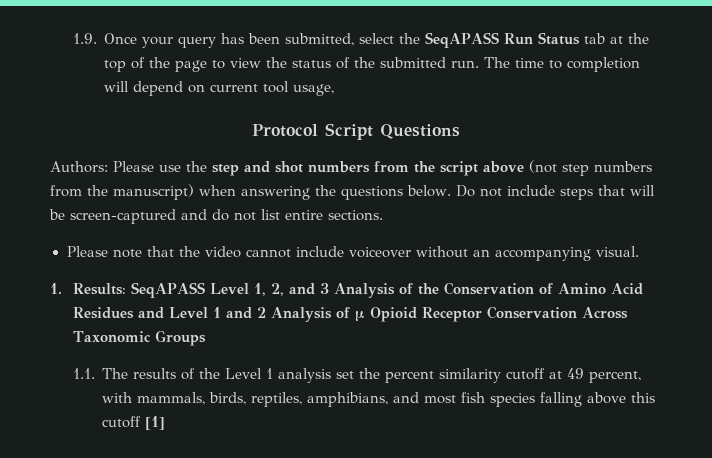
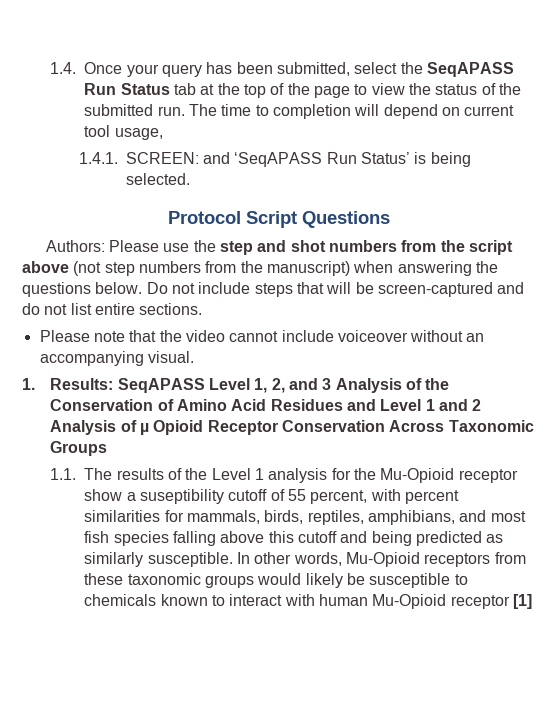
- 1.9. Once your query has been submitted, select the SeqAPASS Run Status tab at the top of the page to view the status of the submitted run.
+ 1.4. Once your query has been submitted, select the SeqAPASS Run Status tab at the top of the page to view the status of the submitted run.
+ 1.4.1. SCREEN: and ‘SeqAPASS Run Status’ is being selected.
- 1.1. The results of the Level 1 analysis set the percent similarity cutoff at 49 percent, with mammals, birds, reptiles, amphibians, and most fish species falling above this cutoff [1]
+ 1.1. The results of the Level 1 analysis for the Mu-Opioid receptor show a suseptibility cutoff of 55 percent, with percent similarities for mammals, birds, reptiles, amphibians, and most fish species falling above this cutoff and being predicted as similarly susceptible. In other words, Mu-Opioid receptors from these taxonomic groups would likely be susceptible to chemicals known to interact with human Mu-Opioid receptor [1]

